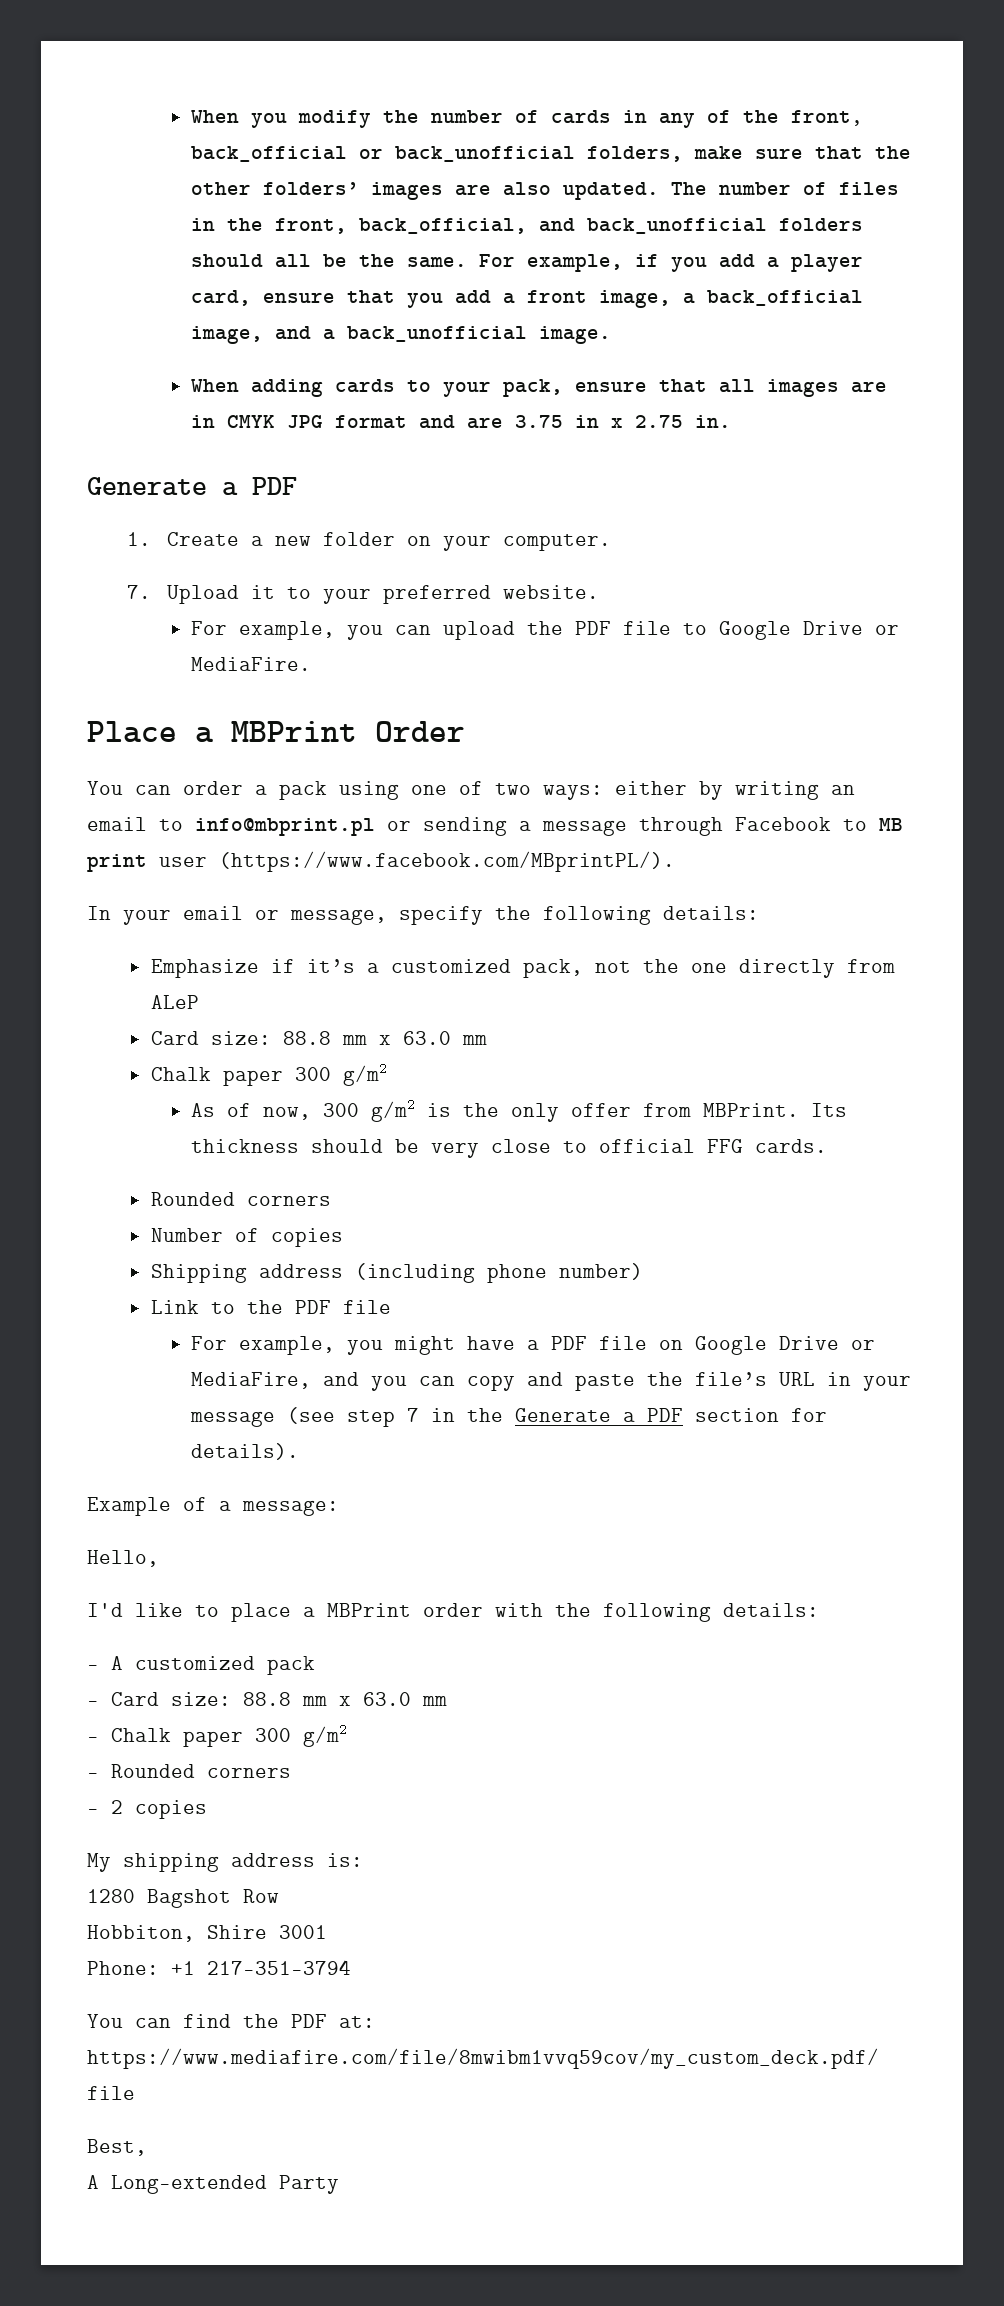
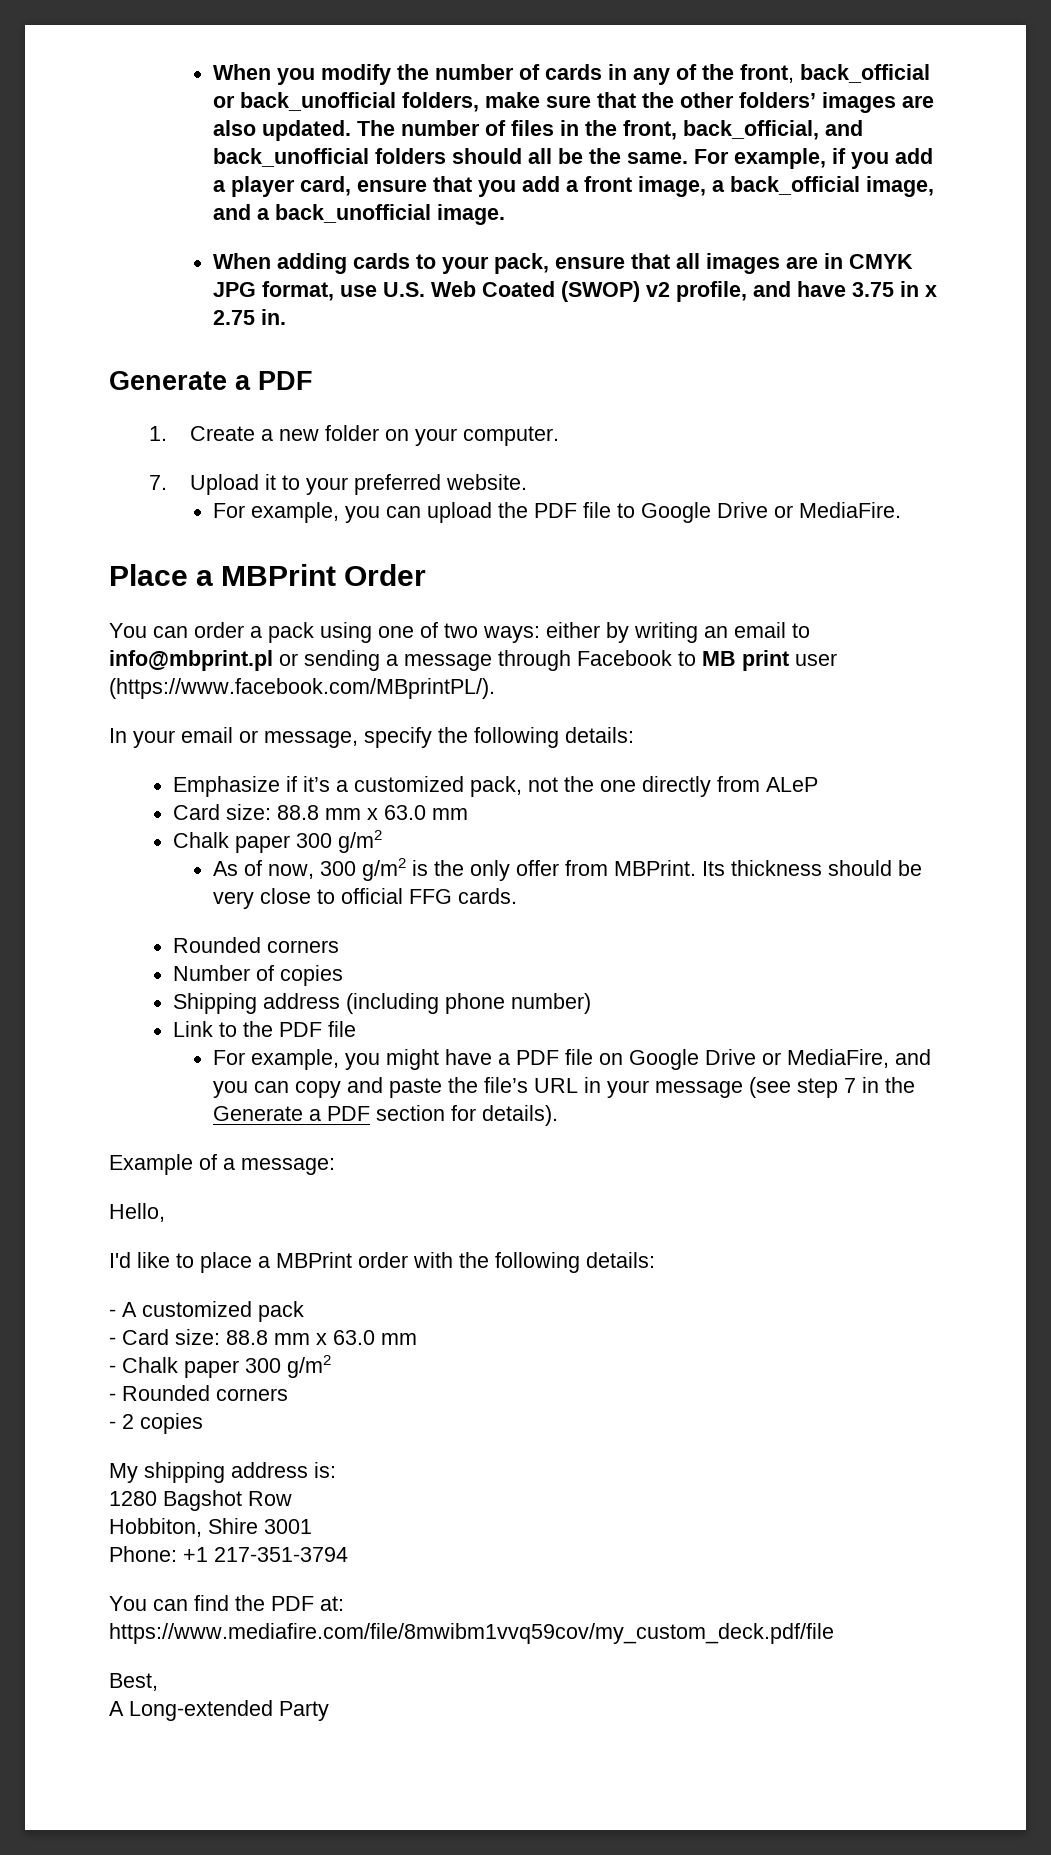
- When adding cards to your pack, ensure that all images are in CMYK JPG format and are 3.75 in x 2.75 in.
+ When adding cards to your pack, ensure that all images are in CMYK JPG format, use U.S. Web Coated (SWOP) v2 profile, and have 3.75 in x 2.75 in.

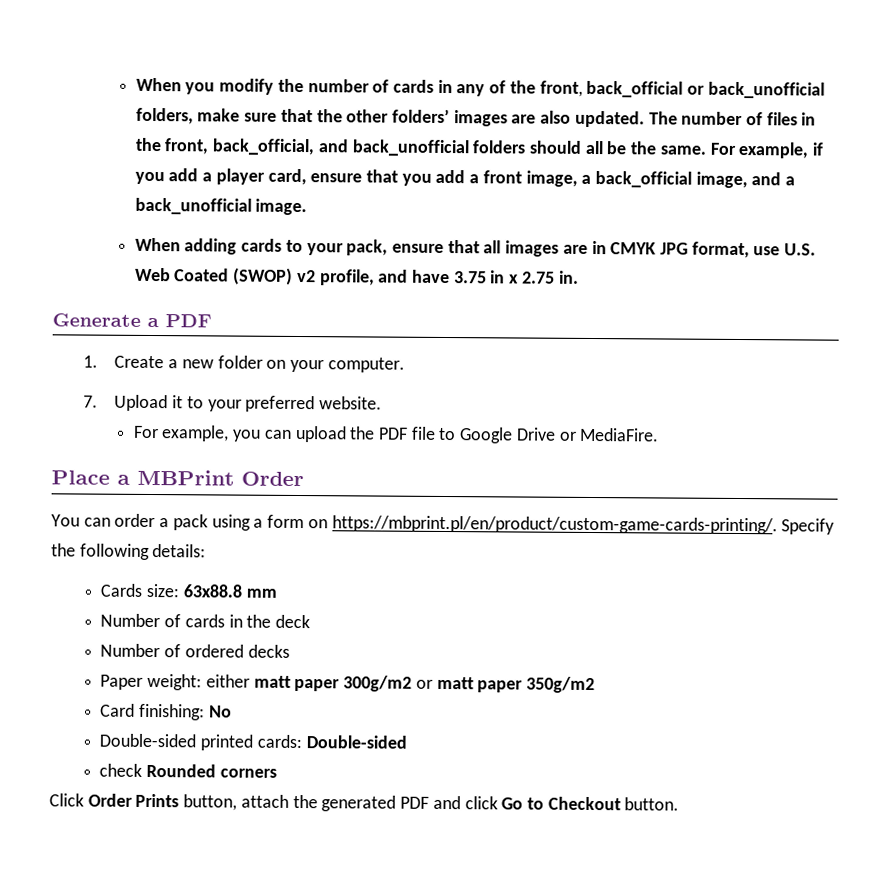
- You can order a pack using one of two ways: either by writing an email to info@mbprint.pl or sending a message through Facebook to MB print user (https://www.facebook.com/MBprintPL/).
- In your email or message, specify the following details:
- Emphasize if it’s a customized pack, not the one directly from ALeP
- Card size: 88.8 mm x 63.0 mm
- Chalk paper 300 g/m2
- As of now, 300 g/m2 is the only offer from MBPrint. Its thickness should be very close to official FFG cards.
- Rounded corners
- Number of copies
- Shipping address (including phone number)
- Link to the PDF file
- For example, you might have a PDF file on Google Drive or MediaFire, and you can copy and paste the file’s URL in your message (see step 7 in the Generate a PDF section for details).
- Example of a message:
- Hello,
- I'd like to place a MBPrint order with the following details:
- - A customized pack
- - Card size: 88.8 mm x 63.0 mm
- - Chalk paper 300 g/m2
- - Rounded corners
- - 2 copies
- My shipping address is:
- 1280 Bagshot Row
- Hobbiton, Shire 3001
- Phone: +1 217-351-3794
- You can find the PDF at: https://www.mediafire.com/file/8mwibm1vvq59cov/my_custom_deck.pdf/file
- Best,
- A Long-extended Party
+ You can order a pack using a form on https://mbprint.pl/en/product/custom-game-cards-printing/. Specify the following details:
+ Cards size: 63x88.8 mm
+ Number of cards in the deck
+ Number of ordered decks
+ Paper weight: either matt paper 300g/m2 or matt paper 350g/m2
+ Card finishing: No
+ Double-sided printed cards: Double-sided
+ check Rounded corners
+ Click Order Prints button, attach the generated PDF and click Go to Checkout button.

